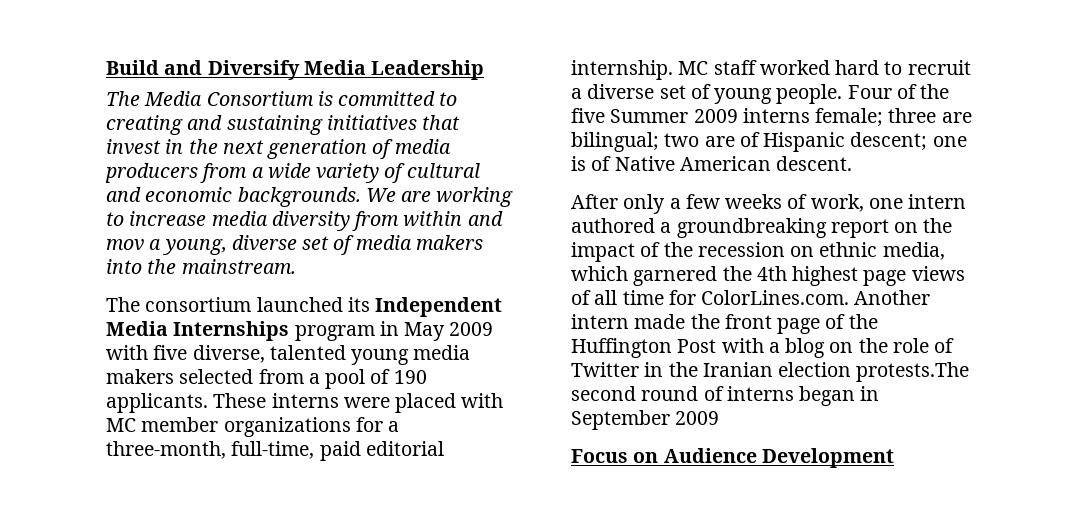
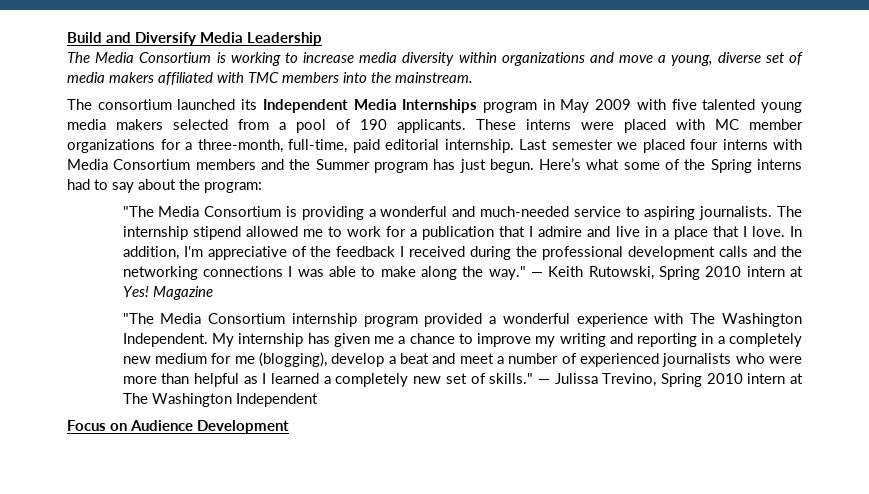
- The Media Consortium is committed to creating and sustaining initiatives that invest in the next generation of media producers from a wide variety of cultural and economic backgrounds. We are working to increase media diversity from within and mov a young, diverse set of media makers into the mainstream.
+ The Media Consortium is working to increase media diversity within organizations and move a young, diverse set of media makers affiliated with TMC members into the mainstream.
- The consortium launched its Independent Media Internships program in May 2009 with five diverse, talented young media makers selected from a pool of 190 applicants.
+ The consortium launched its Independent Media Internships program in May 2009 with five talented young media makers selected from a pool of 190 applicants.
- MC staff worked hard to recruit a diverse set of young people. Four of the five Summer 2009 interns female; three are bilingual; two are of Hispanic descent; one is of Native American descent.
- After only a few weeks of work, one intern authored a groundbreaking report on the impact of the recession on ethnic media, which garnered the 4th highest page views of all time for ColorLines.com. Another intern made the front page of the Huffington Post with a blog on the role of Twitter in the Iranian election protests.The second round of interns began in September 2009
+ Last semester we placed four interns with Media Consortium members and the Summer program has just begun. Here’s what some of the Spring interns had to say about the program:
+ "The Media Consortium is providing a wonderful and much-needed service to aspiring journalists. The internship stipend allowed me to work for a publication that I admire and live in a place that I love. In addition, I'm appreciative of the feedback I received during the professional development calls and the networking connections I was able to make along the way." — Keith Rutowski, Spring 2010 intern at Yes! Magazine
+ "The Media Consortium internship program provided a wonderful experience with The Washington Independent. My internship has given me a chance to improve my writing and reporting in a completely new medium for me (blogging), develop a beat and meet a number of experienced journalists who were more than helpful as I learned a completely new set of skills." — Julissa Trevino, Spring 2010 intern at The Washington Independent

